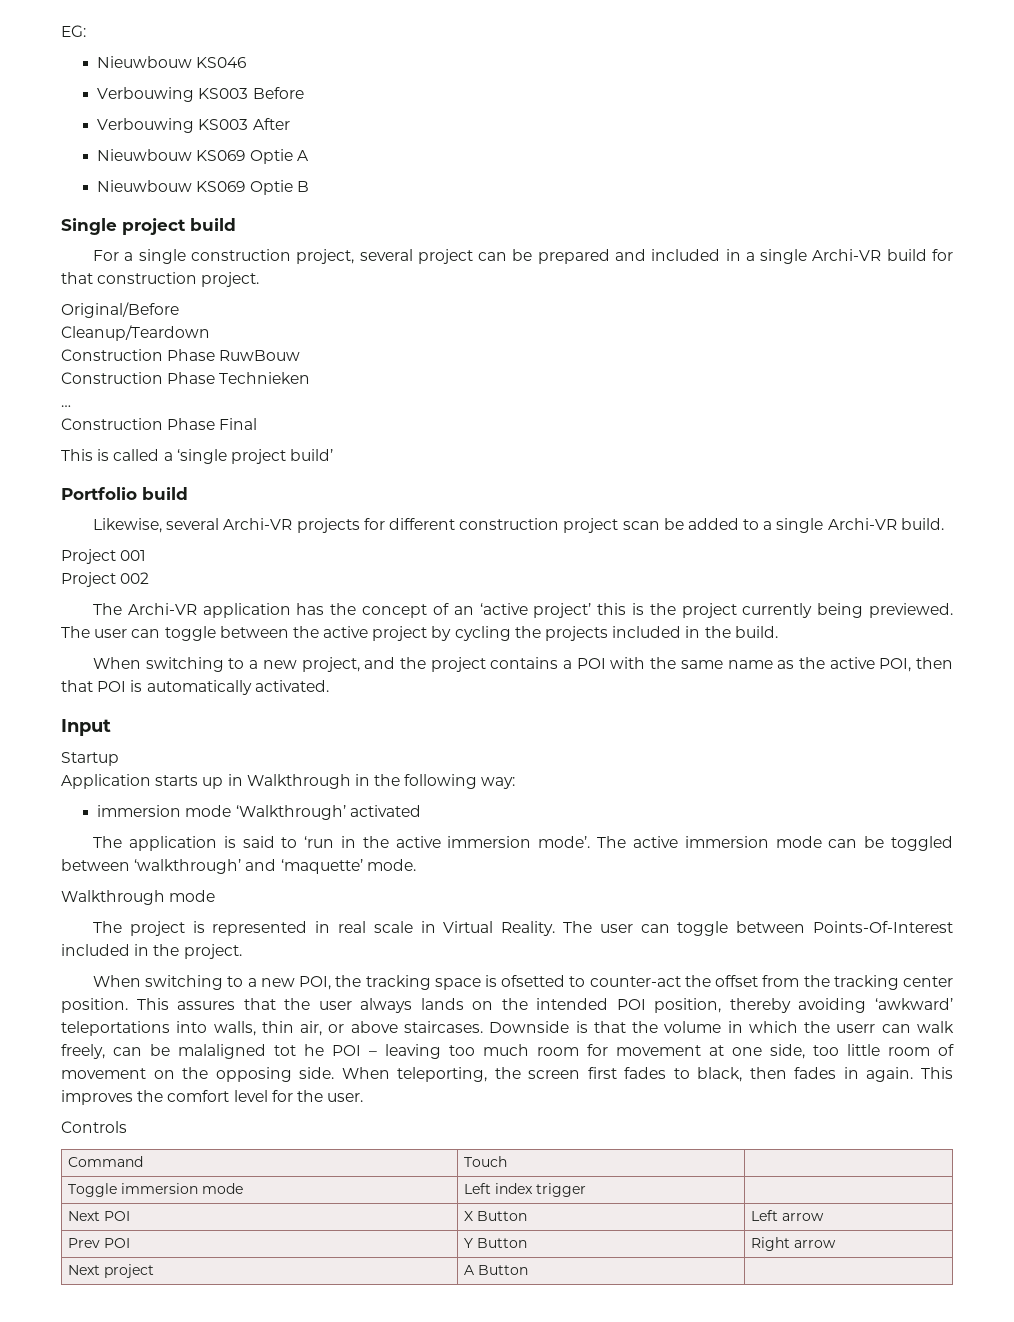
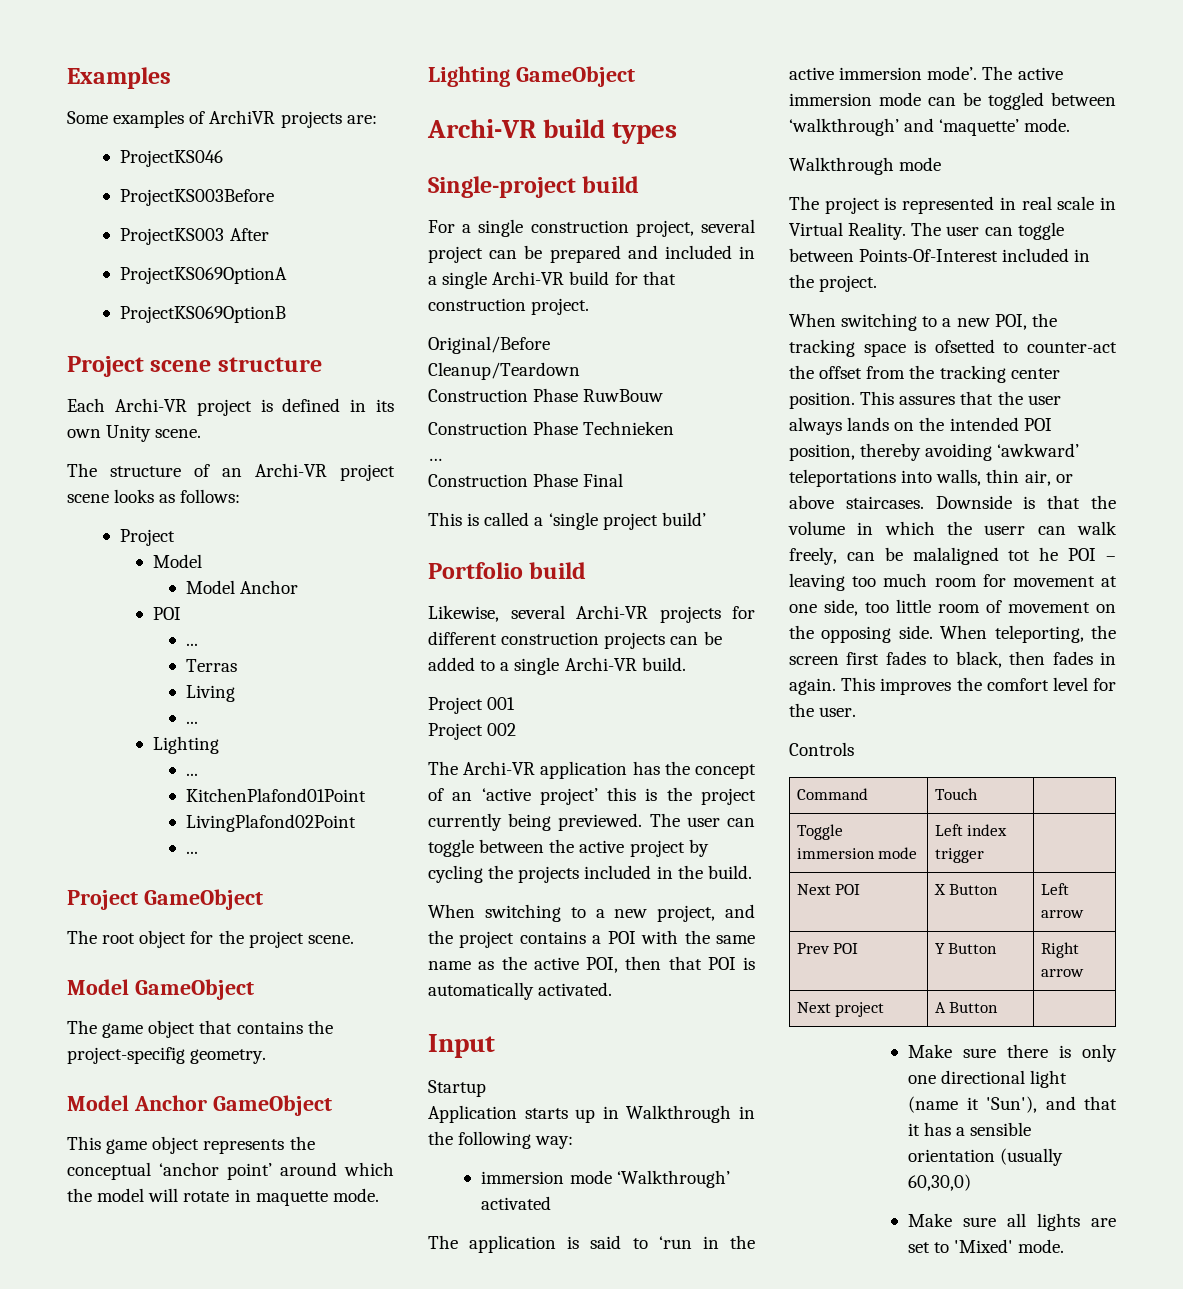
- EG:
- Nieuwbouw KS046
- Verbouwing KS003 Before
- Verbouwing KS003 After
- Nieuwbouw KS069 Optie A
- Nieuwbouw KS069 Optie B
- Single project build
+ Examples
+ Some examples of ArchiVR projects are:
+ ProjectKS046
+ ProjectKS003Before
+ ProjectKS003 After
+ ProjectKS069OptionA
+ ProjectKS069OptionB
+ Project scene structure
+ Each Archi-VR project is defined in its own Unity scene.
+ The structure of an Archi-VR project scene looks as follows:
+ Project
+ Model
+ Model Anchor
+ POI
+ ...
+ Terras
+ Living
+ ...
+ Lighting
+ ...
+ KitchenPlafond01Point
+ LivingPlafond02Point
+ ...
+ Project GameObject
+ The root object for the project scene.
+ Model GameObject
+ The game object that contains the project-specifig geometry.
+ Model Anchor GameObject
+ This game object represents the conceptual ‘anchor point’ around which the model will rotate in maquette mode.
+ Lighting GameObject
+ Archi-VR build types
+ Single-project build
- Likewise, several Archi-VR projects for different construction project scan be added to a single Archi-VR build.
+ Likewise, several Archi-VR projects for different construction projects can be added to a single Archi-VR build.
+ Make sure there is only one directional light (name it 'Sun'), and that it has a sensible orientation (usually 60,30,0)
+ Make sure all lights are set to 'Mixed' mode.

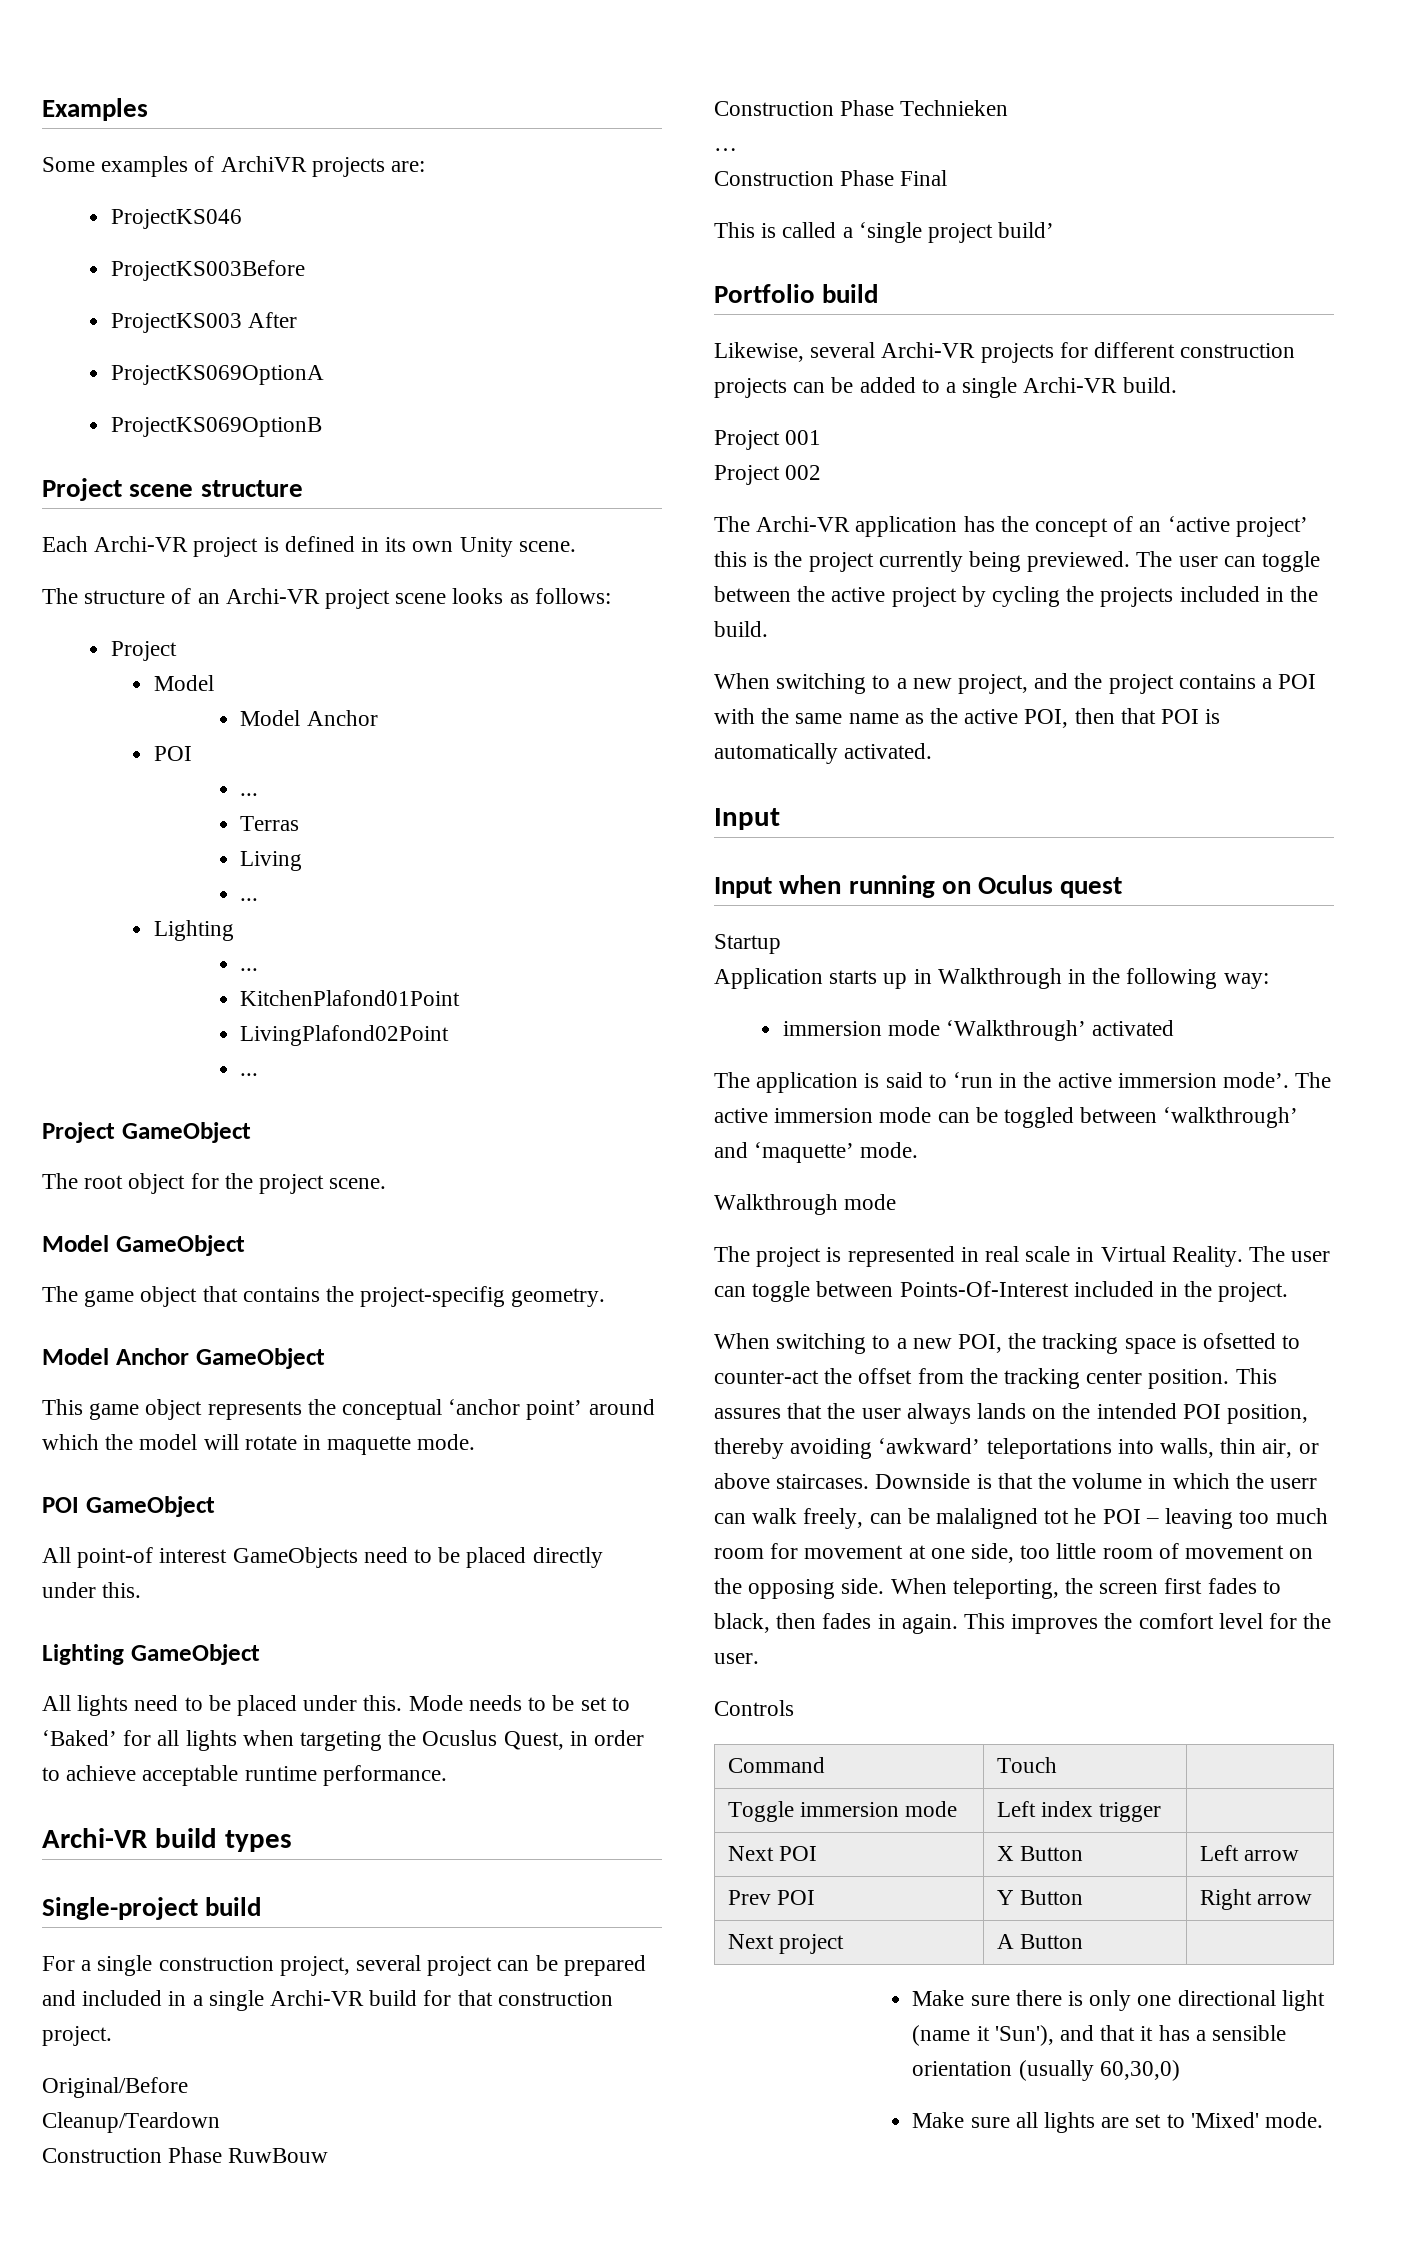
+ POI GameObject
+ All point-of interest GameObjects need to be placed directly under this.
  Lighting GameObject
+ All lights need to be placed under this. Mode needs to be set to ‘Baked’ for all lights when targeting the Ocuslus Quest, in order to achieve acceptable runtime performance.
+ Input when running on Oculus quest

